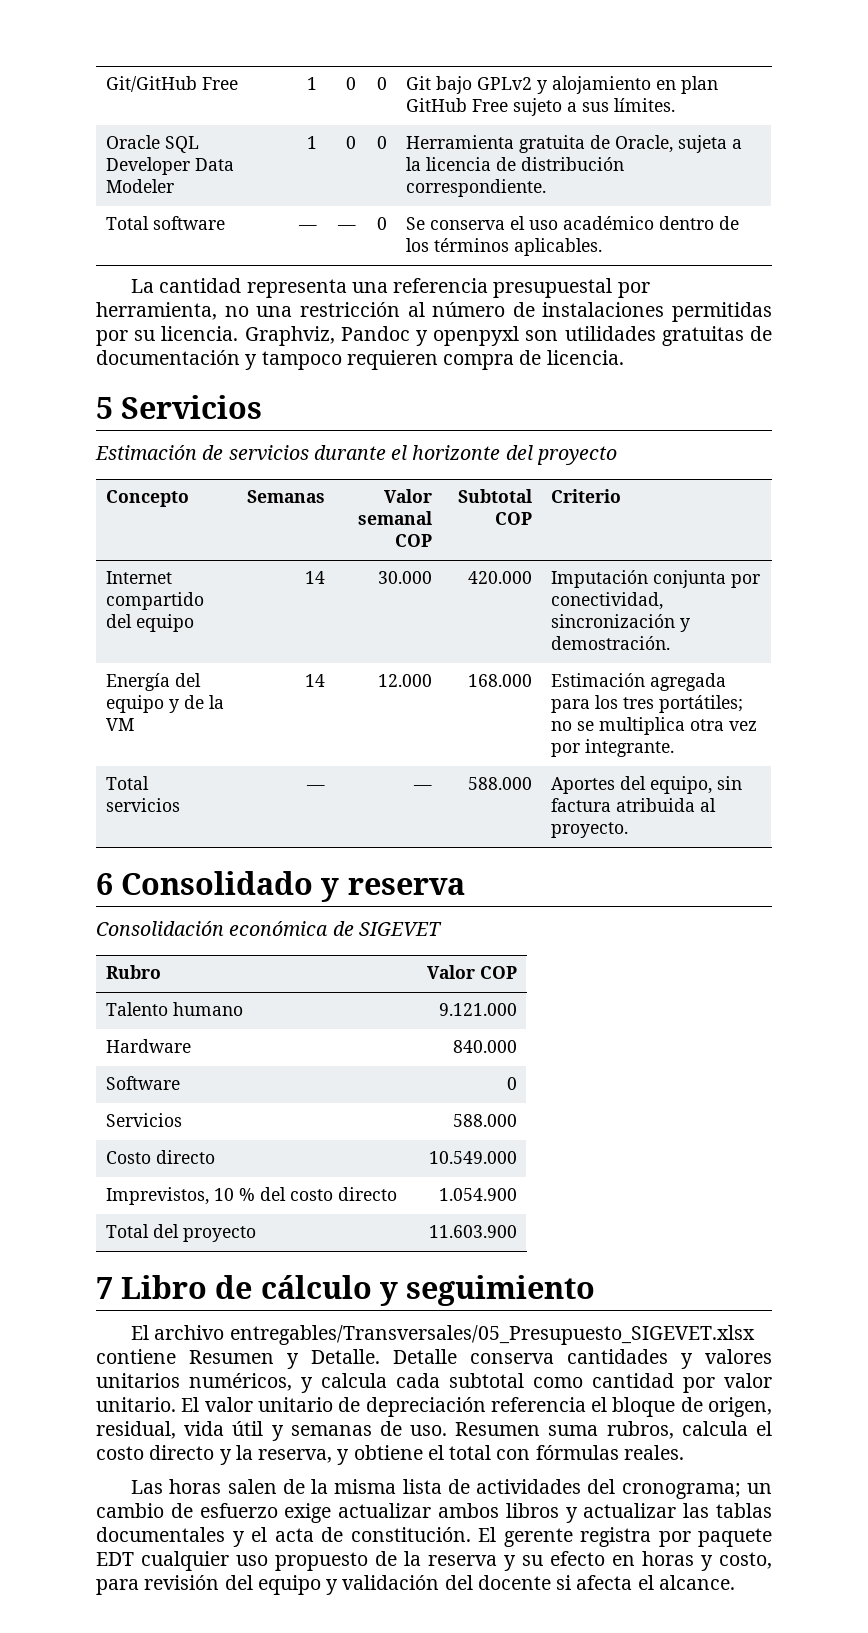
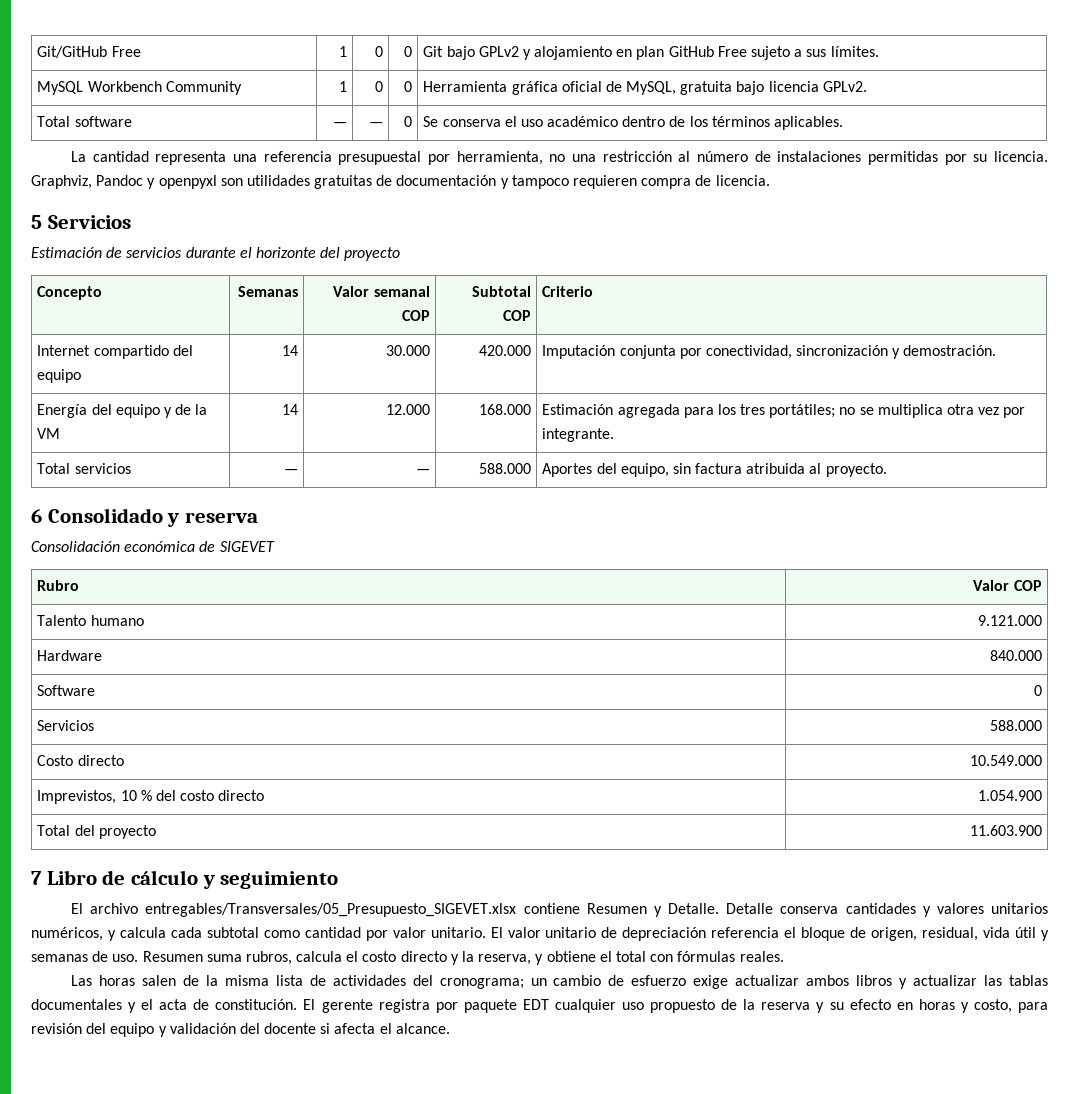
- Oracle SQL Developer Data Modeler | 1 | 0 | 0 | Herramienta gratuita de Oracle, sujeta a la licencia de distribución correspondiente.
+ MySQL Workbench Community | 1 | 0 | 0 | Herramienta gráfica oficial de MySQL, gratuita bajo licencia GPLv2.

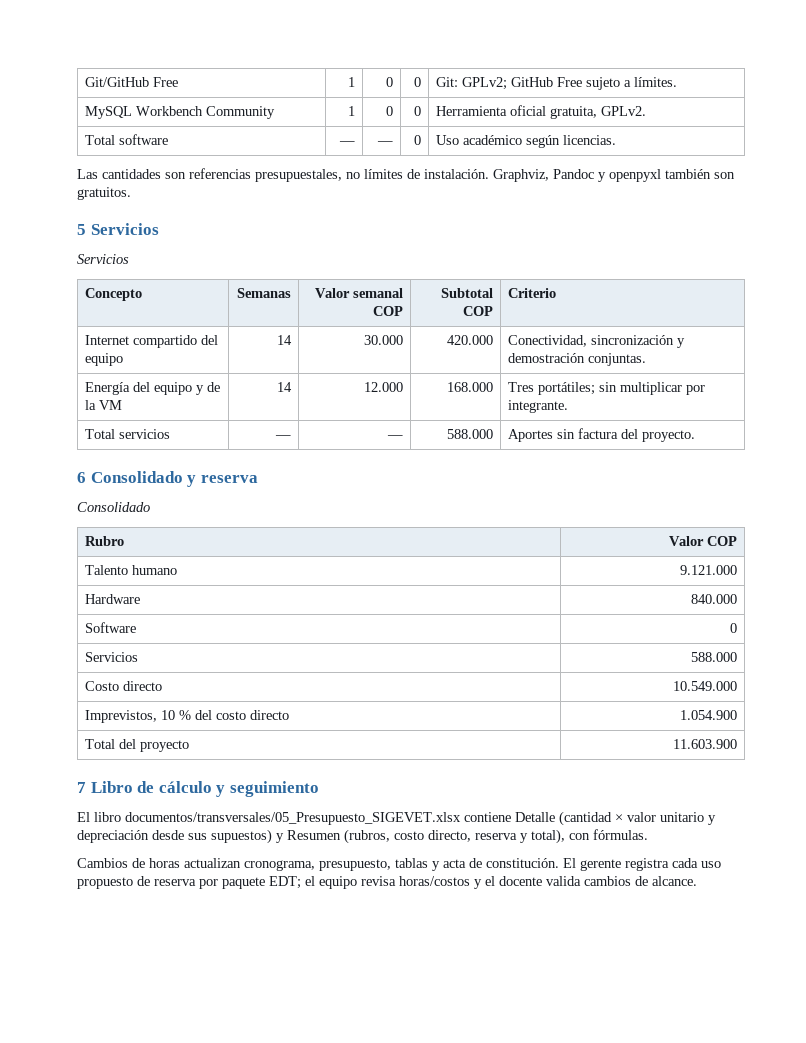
- Git/GitHub Free | 1 | 0 | 0 | Git bajo GPLv2 y alojamiento en plan GitHub Free sujeto a sus límites.
+ Git/GitHub Free | 1 | 0 | 0 | Git: GPLv2; GitHub Free sujeto a límites.
- MySQL Workbench Community | 1 | 0 | 0 | Herramienta gráfica oficial de MySQL, gratuita bajo licencia GPLv2.
+ MySQL Workbench Community | 1 | 0 | 0 | Herramienta oficial gratuita, GPLv2.
- Total software | — | — | 0 | Se conserva el uso académico dentro de los términos aplicables.
- La cantidad representa una referencia presupuestal por herramienta, no una restricción al número de instalaciones permitidas por su licencia. Graphviz, Pandoc y openpyxl son utilidades gratuitas de documentación y tampoco requieren compra de licencia.
+ Total software | — | — | 0 | Uso académico según licencias.
+ Las cantidades son referencias presupuestales, no límites de instalación. Graphviz, Pandoc y openpyxl también son gratuitos.
  5 Servicios
- Estimación de servicios durante el horizonte del proyecto
+ Servicios
- Internet compartido del equipo | 14 | 30.000 | 420.000 | Imputación conjunta por conectividad, sincronización y demostración.
+ Internet compartido del equipo | 14 | 30.000 | 420.000 | Conectividad, sincronización y demostración conjuntas.
- Energía del equipo y de la VM | 14 | 12.000 | 168.000 | Estimación agregada para los tres portátiles; no se multiplica otra vez por integrante.
+ Energía del equipo y de la VM | 14 | 12.000 | 168.000 | Tres portátiles; sin multiplicar por integrante.
- Total servicios | — | — | 588.000 | Aportes del equipo, sin factura atribuida al proyecto.
+ Total servicios | — | — | 588.000 | Aportes sin factura del proyecto.
  6 Consolidado y reserva
- Consolidación económica de SIGEVET
+ Consolidado
- El archivo entregables/Transversales/05_Presupuesto_SIGEVET.xlsx contiene Resumen y Detalle. Detalle conserva cantidades y valores unitarios numéricos, y calcula cada subtotal como cantidad por valor unitario. El valor unitario de depreciación referencia el bloque de origen, residual, vida útil y semanas de uso. Resumen suma rubros, calcula el costo directo y la reserva, y obtiene el total con fórmulas reales.
- Las horas salen de la misma lista de actividades del cronograma; un cambio de esfuerzo exige actualizar ambos libros y actualizar las tablas documentales y el acta de constitución.
+ El libro documentos/transversales/05_Presupuesto_SIGEVET.xlsx contiene Detalle (cantidad × valor unitario y depreciación desde sus supuestos) y Resumen (rubros, costo directo, reserva y total), con fórmulas.
+ Cambios de horas actualizan cronograma, presupuesto, tablas y acta de constitución.
- El gerente registra por paquete EDT cualquier uso propuesto de la reserva y su efecto en horas y costo, para revisión del equipo y validación del docente si afecta el alcance.
+ El gerente registra cada uso propuesto de reserva por paquete EDT; el equipo revisa horas/costos y el docente valida cambios de alcance.

